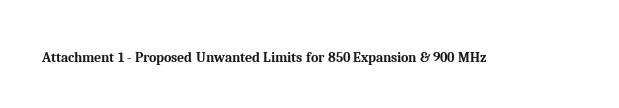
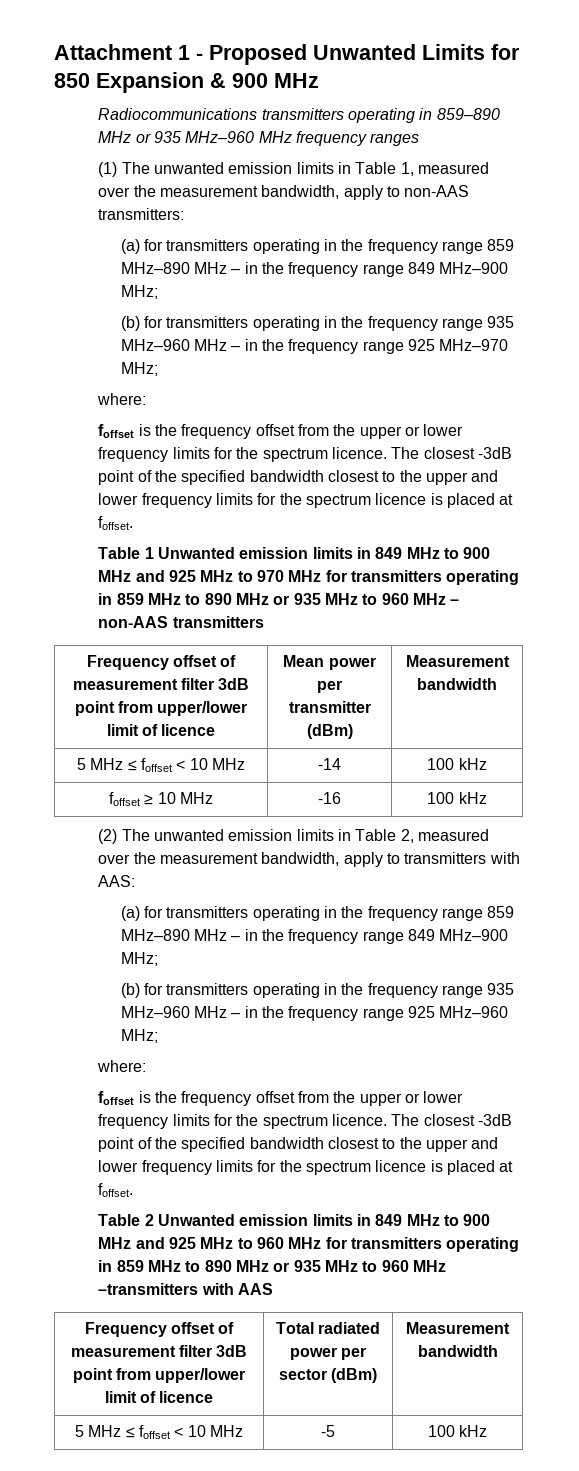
+ Radiocommunications transmitters operating in 859–890 MHz or 935 MHz–960 MHz frequency ranges
+ (1) The unwanted emission limits in Table 1, measured over the measurement bandwidth, apply to non-AAS transmitters:
+ (a) for transmitters operating in the frequency range 859 MHz–890 MHz – in the frequency range 849 MHz–900 MHz;
+ (b) for transmitters operating in the frequency range 935 MHz–960 MHz – in the frequency range 925 MHz–970 MHz;
+ where:
+ foffset is the frequency offset from the upper or lower frequency limits for the spectrum licence. The closest -3dB point of the specified bandwidth closest to the upper and lower frequency limits for the spectrum licence is placed at foffset.
+ Table 1 Unwanted emission limits in 849 MHz to 900 MHz and 925 MHz to 970 MHz for transmitters operating in 859 MHz to 890 MHz or 935 MHz to 960 MHz – non-AAS transmitters
+ Frequency offset of measurement filter 3dB point from upper/lower limit of licence | Mean power per transmitter (dBm) | Measurement bandwidth
+ 5 MHz ≤ foffset < 10 MHz | -14 | 100 kHz
+ foffset ≥ 10 MHz | -16 | 100 kHz
+ (2) The unwanted emission limits in Table 2, measured over the measurement bandwidth, apply to transmitters with AAS:
+ (a) for transmitters operating in the frequency range 859 MHz–890 MHz – in the frequency range 849 MHz–900 MHz;
+ (b) for transmitters operating in the frequency range 935 MHz–960 MHz – in the frequency range 925 MHz–960 MHz;
+ where:
+ foffset is the frequency offset from the upper or lower frequency limits for the spectrum licence. The closest -3dB point of the specified bandwidth closest to the upper and lower frequency limits for the spectrum licence is placed at foffset.
+ Table 2 Unwanted emission limits in 849 MHz to 900 MHz and 925 MHz to 960 MHz for transmitters operating in 859 MHz to 890 MHz or 935 MHz to 960 MHz –transmitters with AAS
+ Frequency offset of measurement filter 3dB point from upper/lower limit of licence | Total radiated power per sector (dBm) | Measurement bandwidth
+ 5 MHz ≤ foffset < 10 MHz | -5 | 100 kHz

